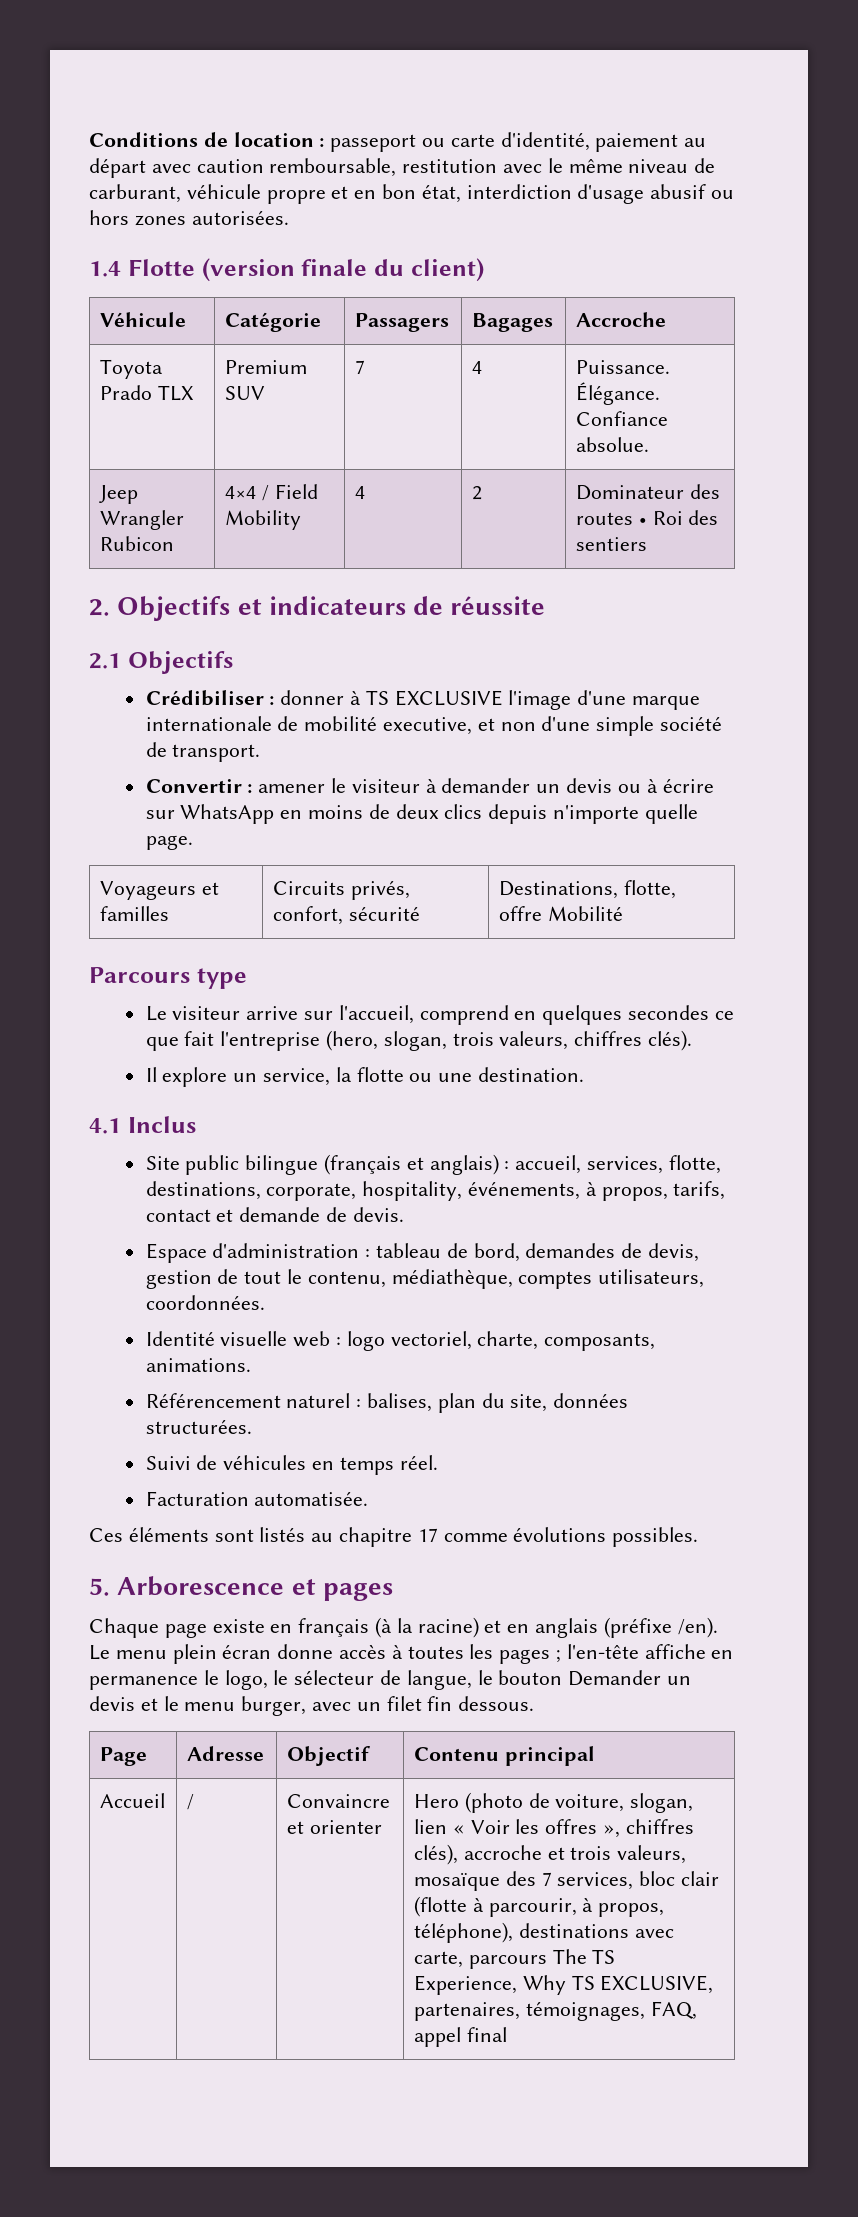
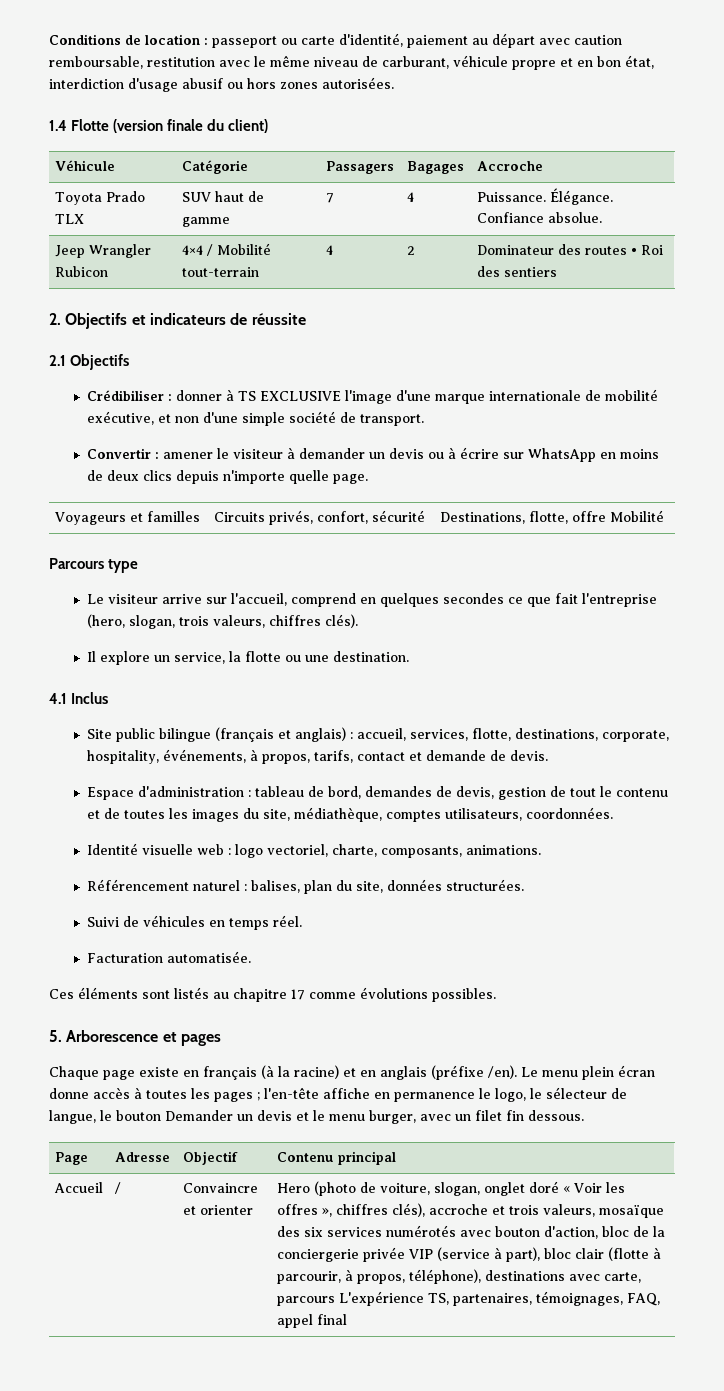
- Toyota Prado TLX | Premium SUV | 7 | 4 | Puissance. Élégance. Confiance absolue.
+ Toyota Prado TLX | SUV haut de gamme | 7 | 4 | Puissance. Élégance. Confiance absolue.
- Jeep Wrangler Rubicon | 4×4 / Field Mobility | 4 | 2 | Dominateur des routes • Roi des sentiers
+ Jeep Wrangler Rubicon | 4×4 / Mobilité tout-terrain | 4 | 2 | Dominateur des routes • Roi des sentiers
- Crédibiliser : donner à TS EXCLUSIVE l'image d'une marque internationale de mobilité executive, et non d'une simple société de transport.
+ Crédibiliser : donner à TS EXCLUSIVE l'image d'une marque internationale de mobilité exécutive, et non d'une simple société de transport.
- Espace d'administration : tableau de bord, demandes de devis, gestion de tout le contenu, médiathèque, comptes utilisateurs, coordonnées.
+ Espace d'administration : tableau de bord, demandes de devis, gestion de tout le contenu et de toutes les images du site, médiathèque, comptes utilisateurs, coordonnées.
- Hero (photo de voiture, slogan, lien « Voir les offres », chiffres clés), accroche et trois valeurs, mosaïque des 7 services, bloc clair (flotte à parcourir, à propos, téléphone), destinations avec carte, parcours The TS Experience, Why TS EXCLUSIVE, partenaires, témoignages, FAQ, appel final
+ Hero (photo de voiture, slogan, onglet doré « Voir les offres », chiffres clés), accroche et trois valeurs, mosaïque des six services numérotés avec bouton d'action, bloc de la conciergerie privée VIP (service à part), bloc clair (flotte à parcourir, à propos, téléphone), destinations avec carte, parcours L'expérience TS, partenaires, témoignages, FAQ, appel final

